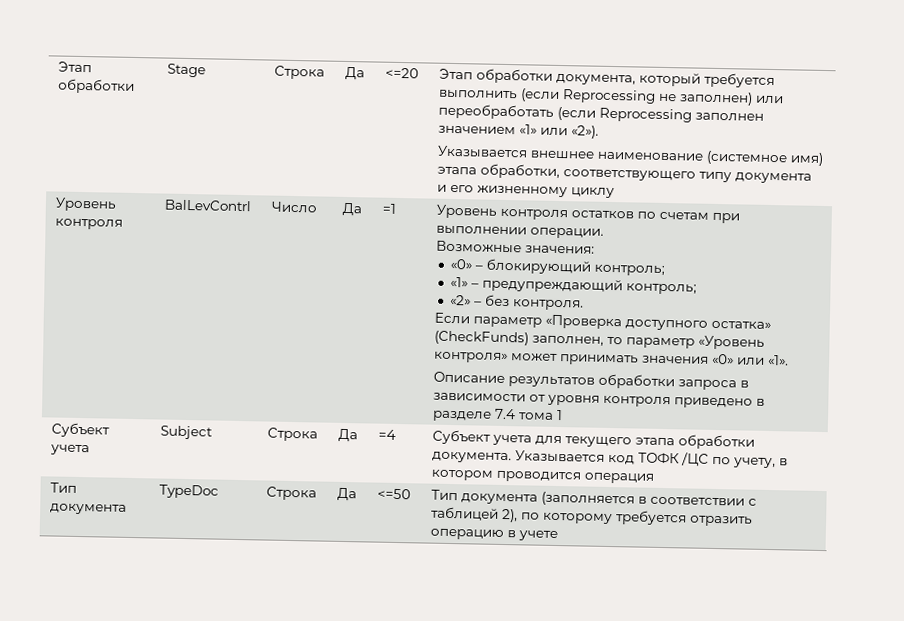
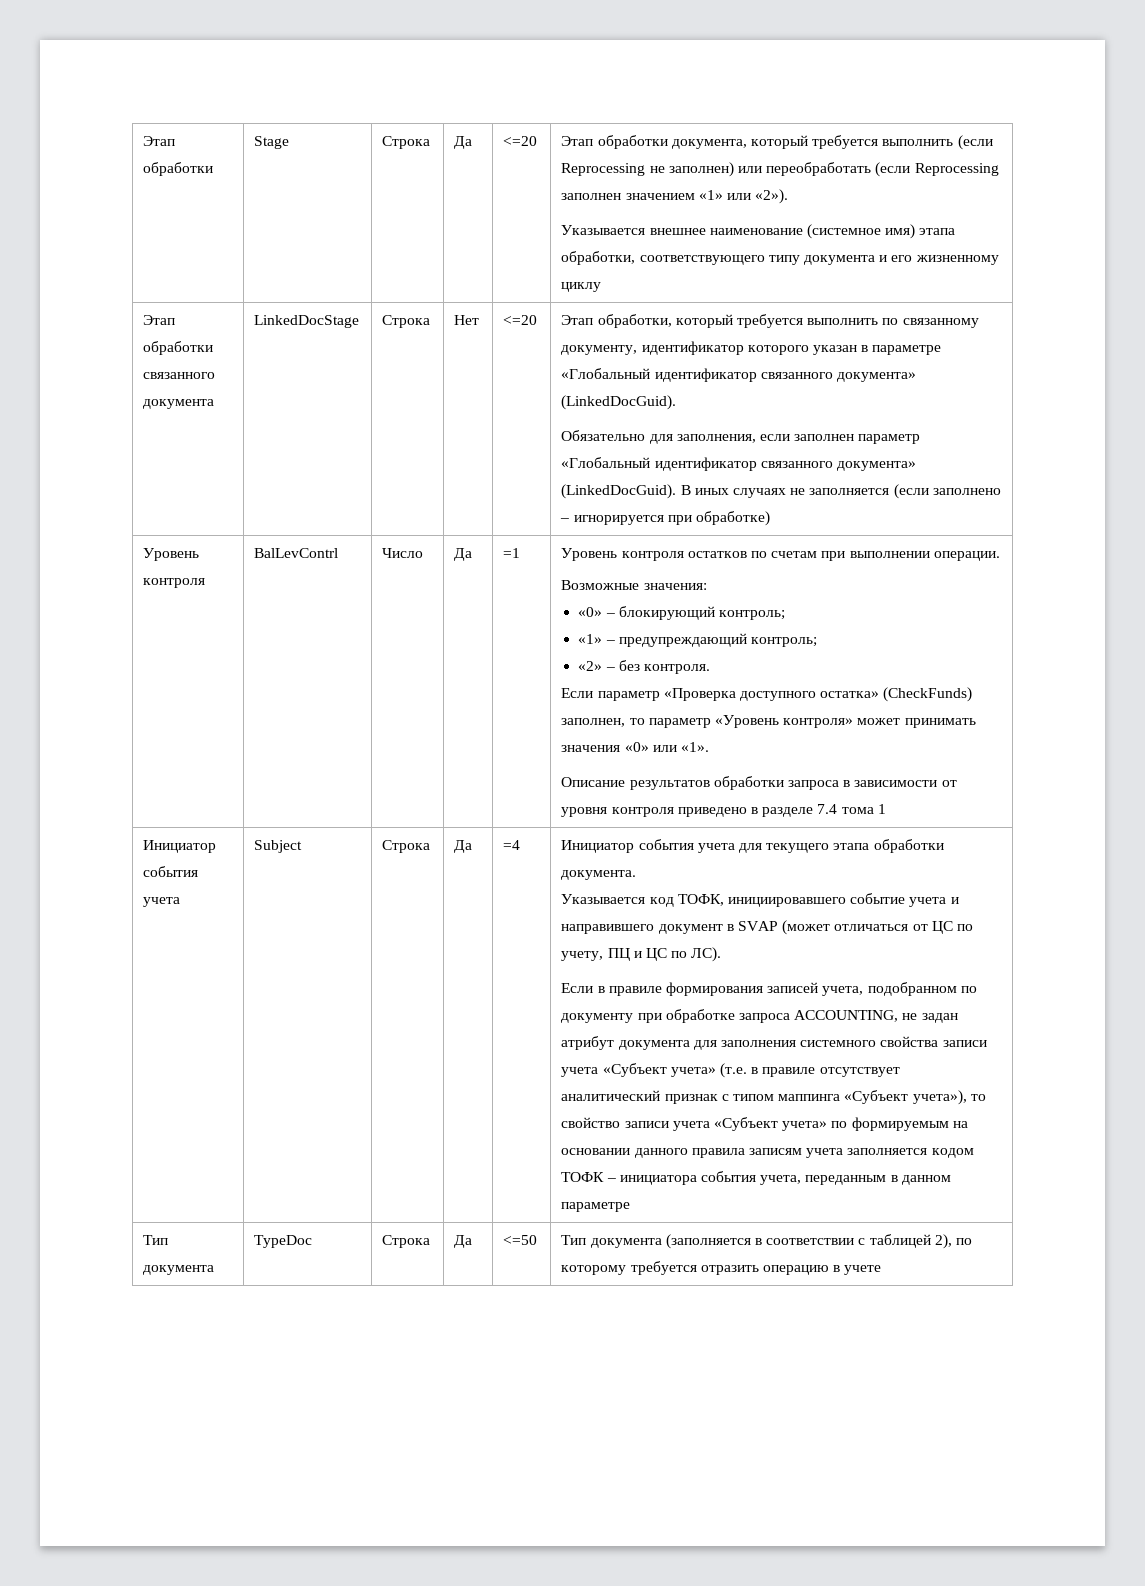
+ Этап обработки связанного документа | LinkedDocStage | Строка | Нет | <=20 | Этап обработки, который требуется выполнить по связанному документу, идентификатор которого указан в параметре «Глобальный идентификатор связанного документа» (LinkedDocGuid).
+ Обязательно для заполнения, если заполнен параметр «Глобальный идентификатор связанного документа» (LinkedDocGuid). В иных случаях не заполняется (если заполнено – игнорируется при обработке)
  Описание результатов обработки запроса в зависимости от уровня контроля приведено в разделе 7.4 тома 1
- Субъект учета
+ Инициатор события учета
- Субъект учета для текущего этапа обработки документа. Указывается код ТОФК /ЦС по учету, в котором проводится операция
+ Инициатор события учета для текущего этапа обработки документа.
+ Указывается код ТОФК, инициировавшего событие учета и направившего документ в SVAP (может отличаться от ЦС по учету, ПЦ и ЦС по ЛС).
+ Если в правиле формирования записей учета, подобранном по документу при обработке запроса ACCOUNTING, не задан атрибут документа для заполнения системного свойства записи учета «Субъект учета» (т.е. в правиле отсутствует аналитический признак с типом маппинга «Субъект учета»), то свойство записи учета «Субъект учета» по формируемым на основании данного правила записям учета заполняется кодом ТОФК – инициатора события учета, переданным в данном параметре

